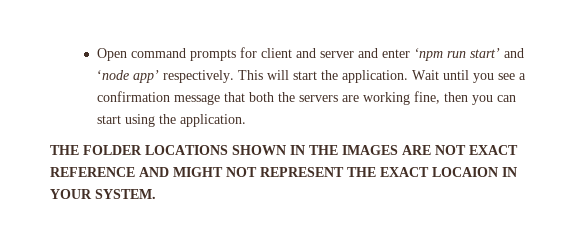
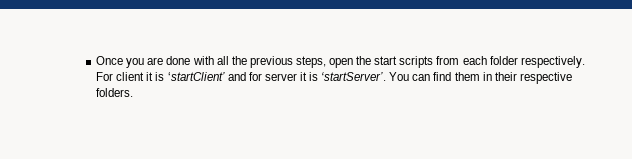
- Open command prompts for client and server and enter ‘npm run start’ and ‘node app’ respectively. This will start the application. Wait until you see a confirmation message that both the servers are working fine, then you can start using the application.
- THE FOLDER LOCATIONS SHOWN IN THE IMAGES ARE NOT EXACT REFERENCE AND MIGHT NOT REPRESENT THE EXACT LOCAION IN YOUR SYSTEM.
+ Once you are done with all the previous steps, open the start scripts from each folder respectively. For client it is ‘startClient’ and for server it is ‘startServer’. You can find them in their respective folders.

